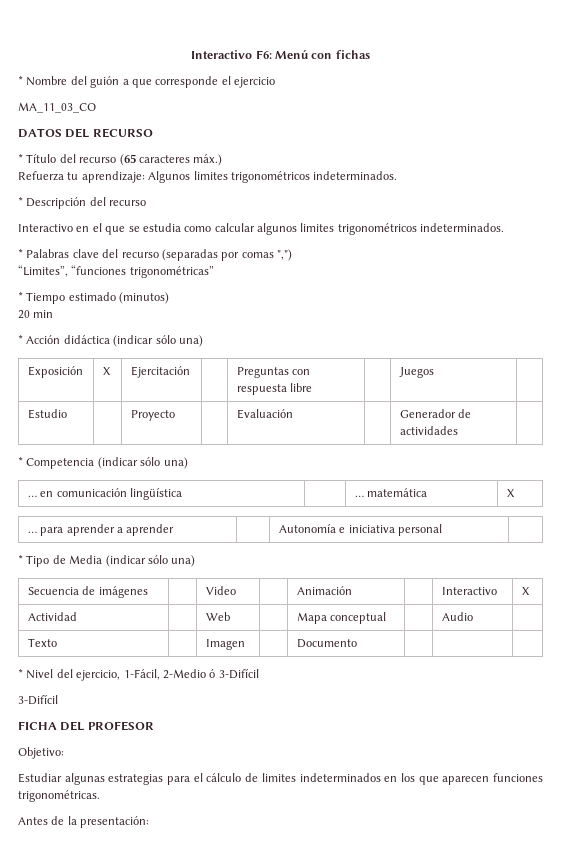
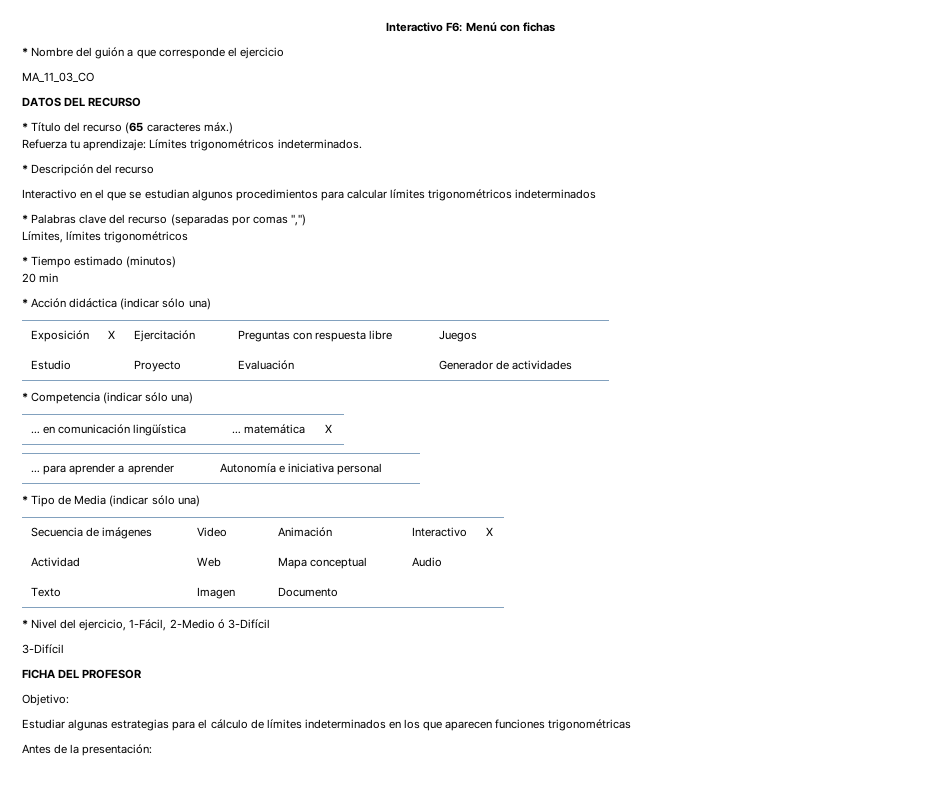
- Refuerza tu aprendizaje: Algunos limites trigonométricos indeterminados.
+ Refuerza tu aprendizaje: Límites trigonométricos indeterminados.
- Interactivo en el que se estudia como calcular algunos limites trigonométricos indeterminados.
+ Interactivo en el que se estudian algunos procedimientos para calcular límites trigonométricos indeterminados
- “Limites”, “funciones trigonométricas”
+ Límites, límites trigonométricos
- Estudiar algunas estrategias para el cálculo de limites indeterminados en los que aparecen funciones trigonométricas.
+ Estudiar algunas estrategias para el cálculo de límites indeterminados en los que aparecen funciones trigonométricas

